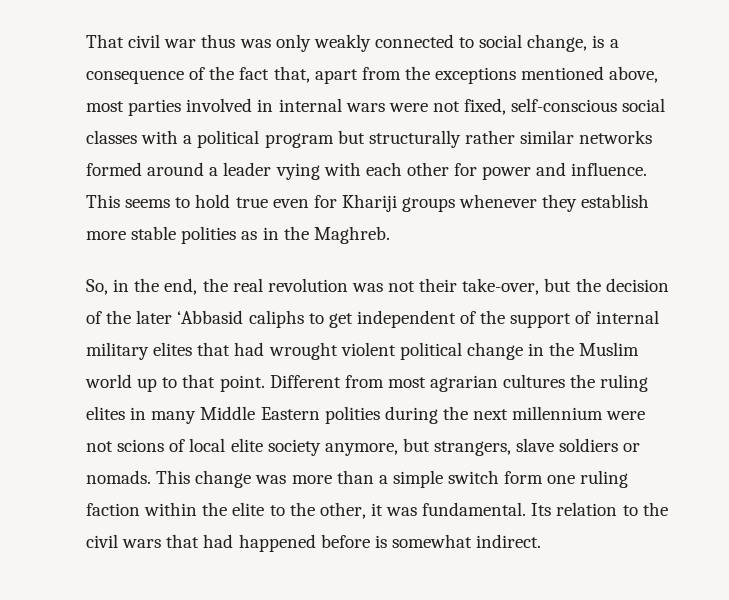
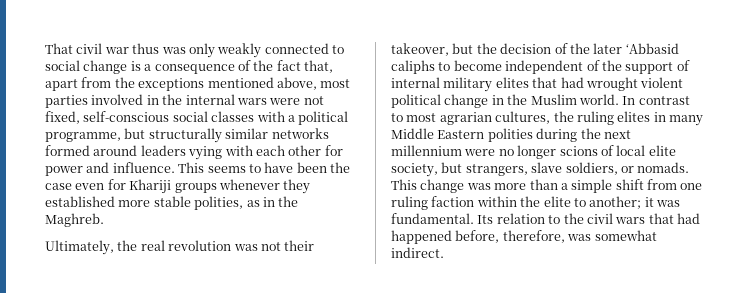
- That civil war thus was only weakly connected to social change, is a consequence of the fact that, apart from the exceptions mentioned above, most parties involved in internal wars were not fixed, self-conscious social classes with a political program but structurally rather similar networks formed around a leader vying with each other for power and influence.
+ That civil war thus was only weakly connected to social change is a consequence of the fact that, apart from the exceptions mentioned above, most parties involved in the internal wars were not fixed, self-conscious social classes with a political programme, but structurally similar networks formed around leaders vying with each other for power and influence.
- This seems to hold true even for Khariji groups whenever they establish more stable polities as in the Maghreb.
+ This seems to have been the case even for Khariji groups whenever they established more stable polities, as in the Maghreb.
- So, in the end, the real revolution was not their take-over, but the decision of the later ‘Abbasid caliphs to get independent of the support of internal military elites that had wrought violent political change in the Muslim world up to that point. Different from most agrarian cultures the ruling elites in many Middle Eastern polities during the next millennium were not scions of local elite society anymore, but strangers, slave soldiers or nomads.
+ Ultimately, the real revolution was not their takeover, but the decision of the later ‘Abbasid caliphs to become independent of the support of internal military elites that had wrought violent political change in the Muslim world. In contrast to most agrarian cultures, the ruling elites in many Middle Eastern polities during the next millennium were no longer scions of local elite society, but strangers, slave soldiers, or nomads.
- This change was more than a simple switch form one ruling faction within the elite to the other, it was fundamental.
+ This change was more than a simple shift from one ruling faction within the elite to another; it was fundamental.
- Its relation to the civil wars that had happened before is somewhat indirect.
+ Its relation to the civil wars that had happened before, therefore, was somewhat indirect.

